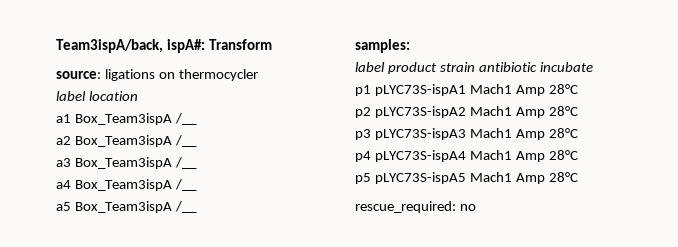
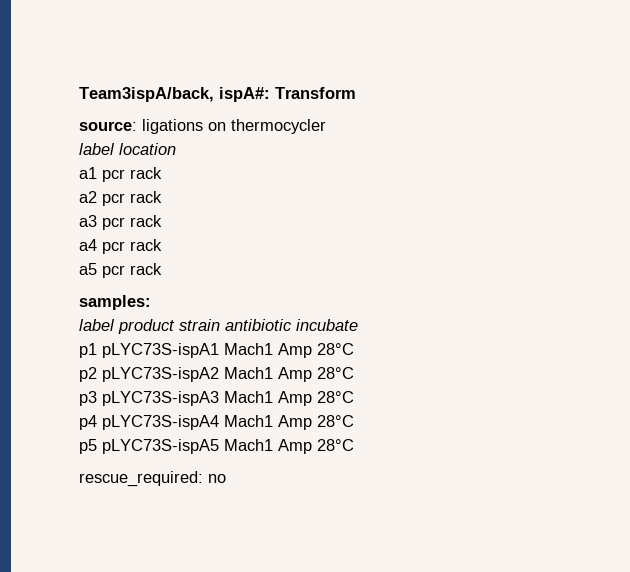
- a1 Box_Team3ispA /__
+ a1 pcr rack
- a2 Box_Team3ispA /__
+ a2 pcr rack
- a3 Box_Team3ispA /__
+ a3 pcr rack
- a4 Box_Team3ispA /__
+ a4 pcr rack
- a5 Box_Team3ispA /__
+ a5 pcr rack

